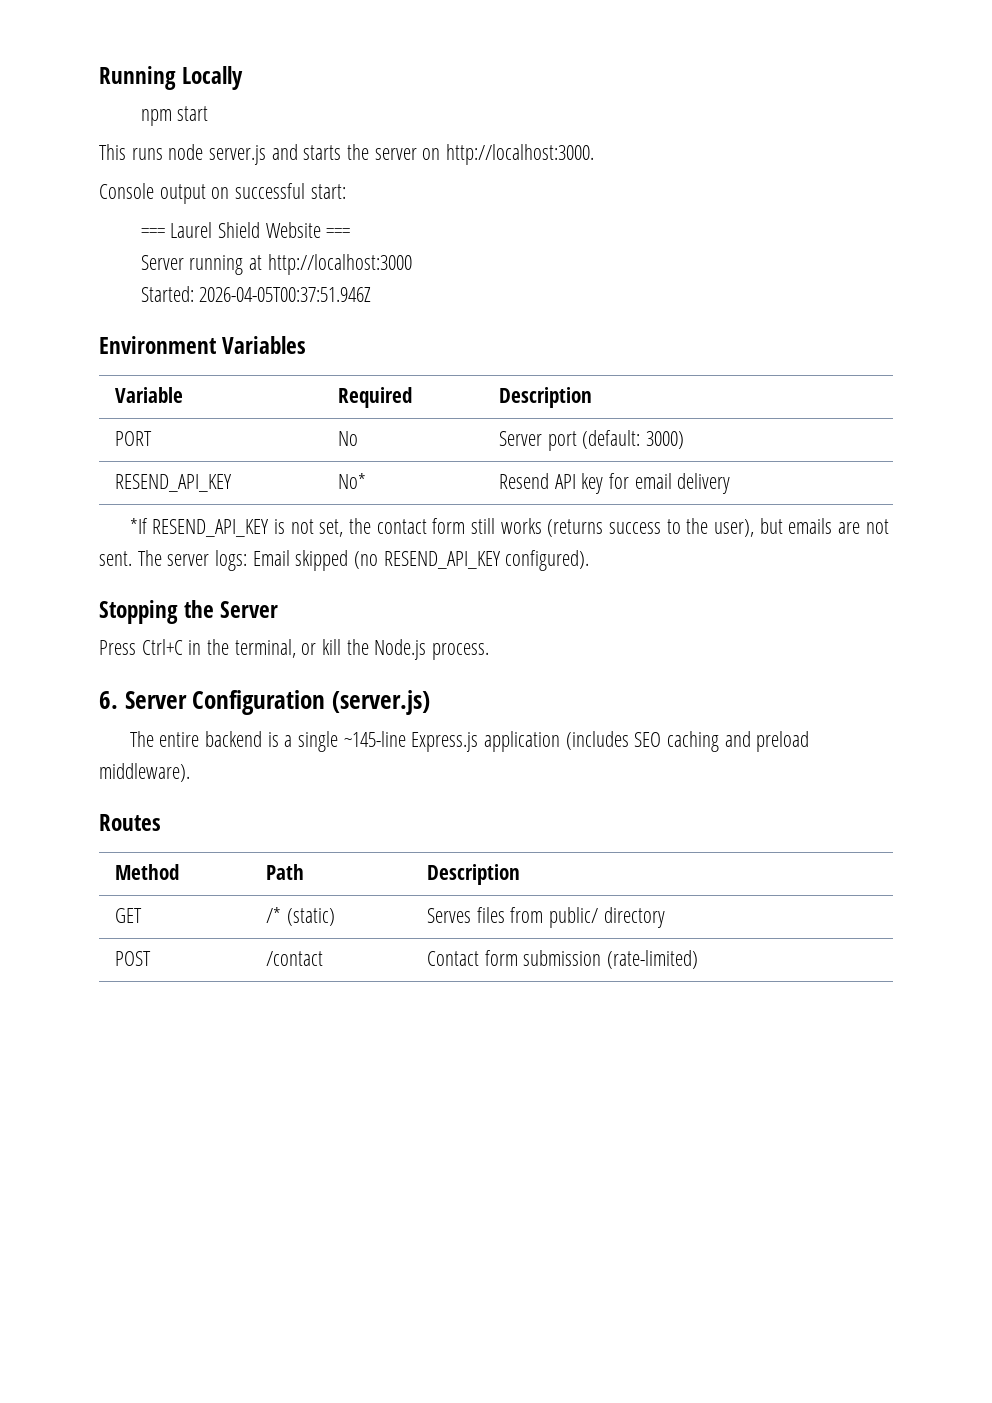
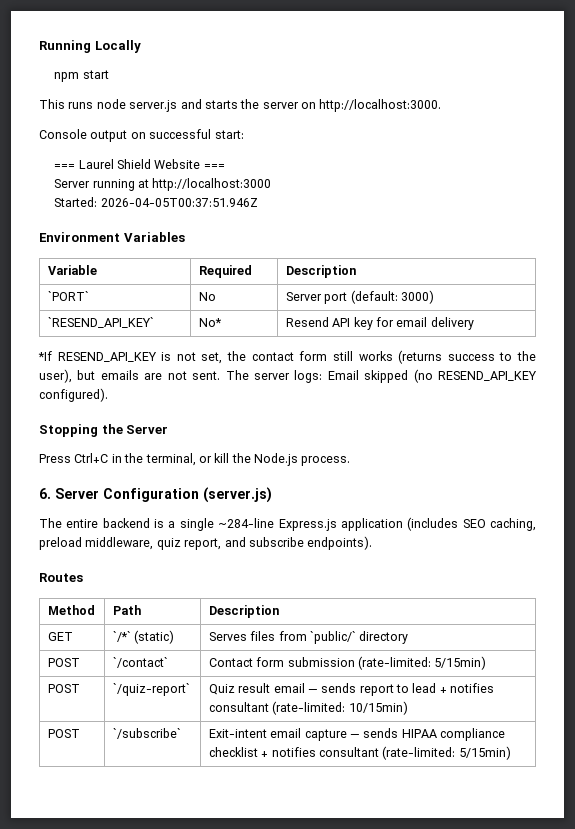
- PORT | No | Server port (default: 3000)
+ `PORT` | No | Server port (default: 3000)
- RESEND_API_KEY | No* | Resend API key for email delivery
+ `RESEND_API_KEY` | No* | Resend API key for email delivery
- The entire backend is a single ~145-line Express.js application (includes SEO caching and preload middleware).
+ The entire backend is a single ~284-line Express.js application (includes SEO caching, preload middleware, quiz report, and subscribe endpoints).
- GET | /* (static) | Serves files from public/ directory
+ GET | `/*` (static) | Serves files from `public/` directory
- POST | /contact | Contact form submission (rate-limited)
+ POST | `/contact` | Contact form submission (rate-limited: 5/15min)
+ POST | `/quiz-report` | Quiz result email — sends report to lead + notifies consultant (rate-limited: 10/15min)
+ POST | `/subscribe` | Exit-intent email capture — sends HIPAA compliance checklist + notifies consultant (rate-limited: 5/15min)

